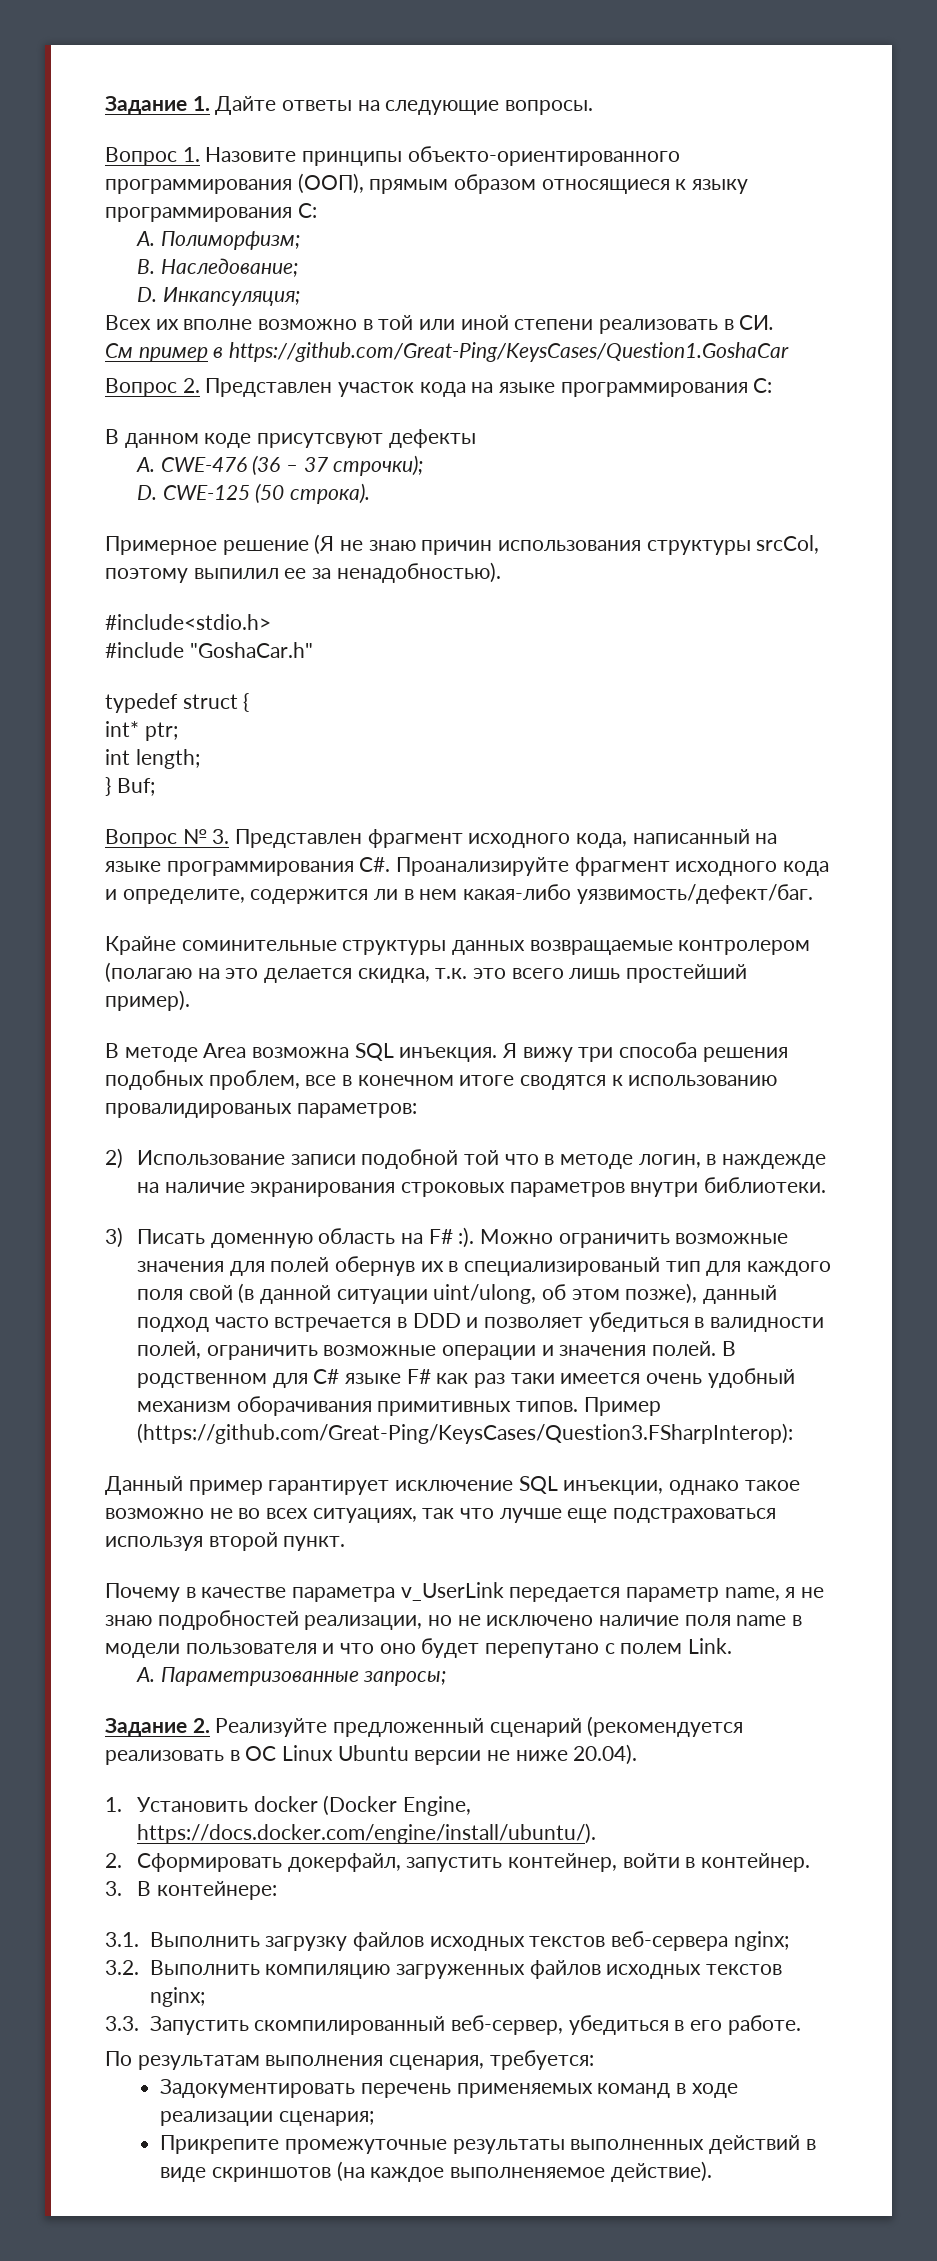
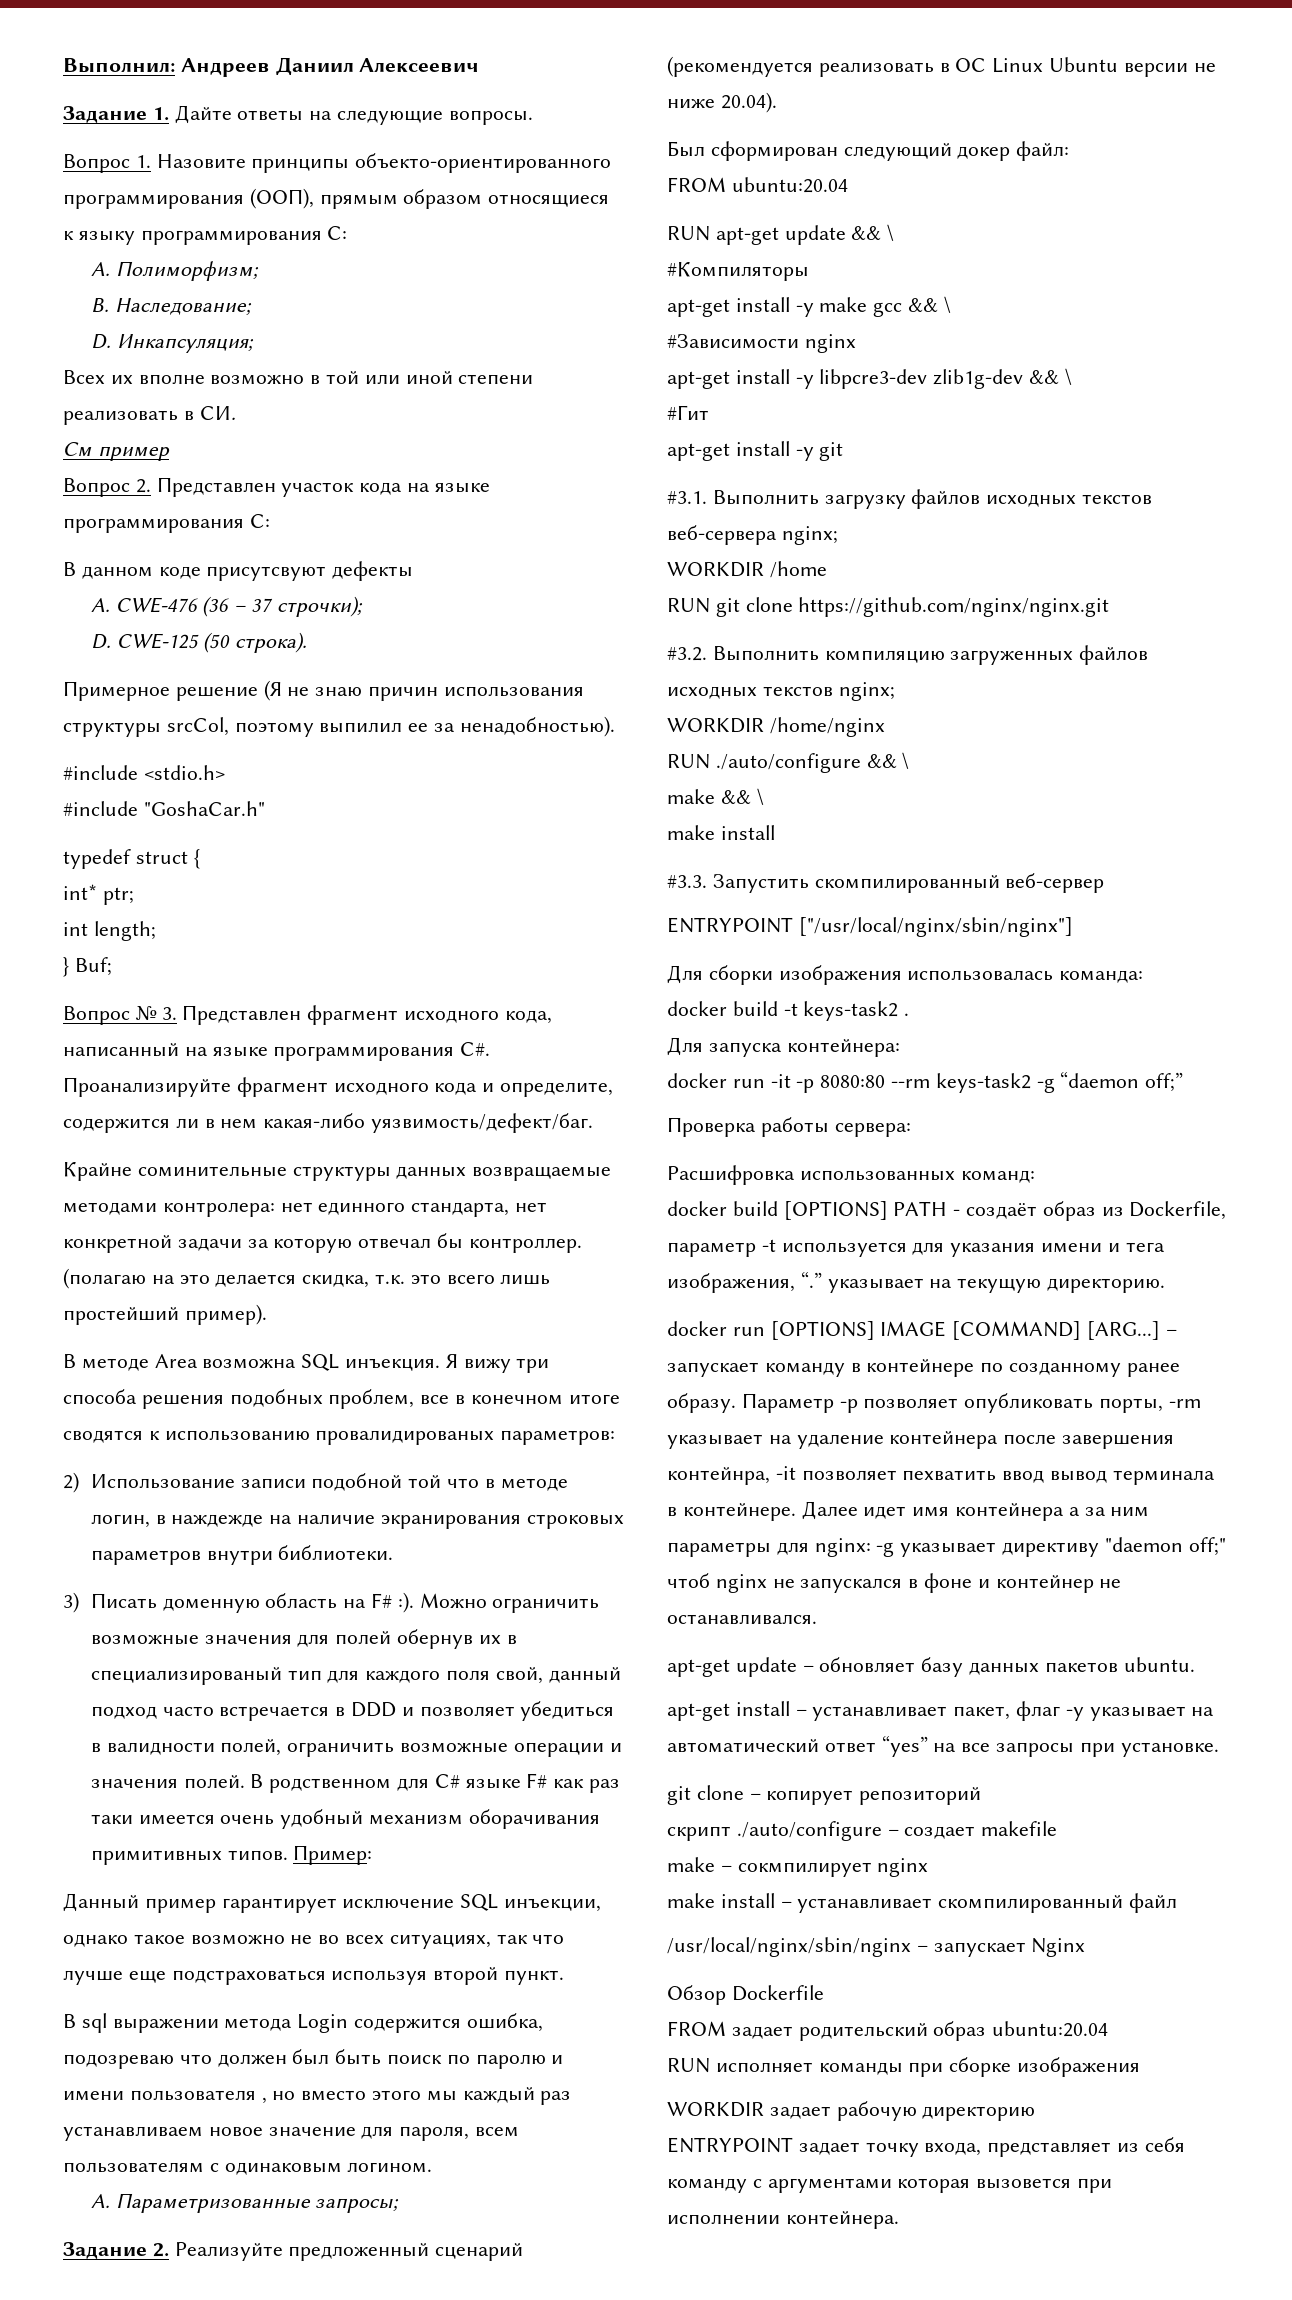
+ Выполнил: Андреев Даниил Алексеевич
- См пример в https://github.com/Great-Ping/KeysCases/Question1.GoshaCar
+ См пример
- #include<stdio.h>
+ #include <stdio.h>
- Крайне соминительные структуры данных возвращаемые контролером (полагаю на это делается скидка, т.к. это всего лишь простейший пример).
+ Крайне соминительные структуры данных возвращаемые методами контролера: нет единного стандарта, нет конкретной задачи за которую отвечал бы контроллер. (полагаю на это делается скидка, т.к. это всего лишь простейший пример).
- Можно ограничить возможные значения для полей обернув их в специализированый тип для каждого поля свой (в данной ситуации uint/ulong, об этом позже), данный подход часто встречается в DDD и позволяет убедиться в валидности полей, ограничить возможные операции и значения полей.
+ Можно ограничить возможные значения для полей обернув их в специализированый тип для каждого поля свой, данный подход часто встречается в DDD и позволяет убедиться в валидности полей, ограничить возможные операции и значения полей.
- Пример (https://github.com/Great-Ping/KeysCases/Question3.FSharpInterop):
+ Пример:
- Почему в качестве параметра v_UserLink передается параметр name, я не знаю подробностей реализации, но не исключено наличие поля name в модели пользователя и что оно будет перепутано с полем Link.
+ В sql выражении метода Login содержится ошибка, подозреваю что должен был быть поиск по паролю и имени пользователя , но вместо этого мы каждый раз устанавливаем новое значение для пароля, всем пользователям с одинаковым логином.
- 1. Установить docker (Docker Engine, https://docs.docker.com/engine/install/ubuntu/).
- 2. Сформировать докерфайл, запустить контейнер, войти в контейнер.
- 3. В контейнере:
- 3.1. Выполнить загрузку файлов исходных текстов веб-сервера nginx;
+ Был сформирован следующий докер файл:
+ FROM ubuntu:20.04
+ RUN apt-get update && \
+ #Компиляторы
+ apt-get install -y make gcc && \
+ #Зависимости nginx
+ apt-get install -y libpcre3-dev zlib1g-dev && \
+ #Гит
+ apt-get install -y git
+ #3.1. Выполнить загрузку файлов исходных текстов веб-сервера nginx;
- 3.2. Выполнить компиляцию загруженных файлов исходных текстов nginx;
+ WORKDIR /home
+ RUN git clone https://github.com/nginx/nginx.git
+ #3.2. Выполнить компиляцию загруженных файлов исходных текстов nginx;
- 3.3. Запустить скомпилированный веб-сервер, убедиться в его работе.
- По результатам выполнения сценария, требуется:
- Задокументировать перечень применяемых команд в ходе реализации сценария;
- Прикрепите промежуточные результаты выполненных действий в виде скриншотов (на каждое выполненяемое действие).
+ WORKDIR /home/nginx
+ RUN ./auto/configure && \
+ make && \
+ make install
+ #3.3. Запустить скомпилированный веб-сервер
+ ENTRYPOINT ["/usr/local/nginx/sbin/nginx"]
+ Для сборки изображения использовалась команда:
+ docker build -t keys-task2 .
+ Для запуска контейнера:
+ docker run -it -p 8080:80 --rm keys-task2 -g “daemon off;”
+ Проверка работы сервера:
+ Расшифровка использованных команд:
+ docker build [OPTIONS] PATH - создаёт образ из Dockerfile, параметр -t используется для указания имени и тега изображения, “.” указывает на текущую директорию.
+ docker run [OPTIONS] IMAGE [COMMAND] [ARG...] – запускает команду в контейнере по созданному ранее образу. Параметр -p позволяет опубликовать порты, -rm указывает на удаление контейнера после завершения контейнра, -it позволяет пехватить ввод вывод терминала в контейнере. Далее идет имя контейнера а за ним параметры для nginx: -g указывает директиву "daemon off;" чтоб nginx не запускался в фоне и контейнер не останавливался.
+ apt-get update – обновляет базу данных пакетов ubuntu.
+ apt-get install – устанавливает пакет, флаг -y указывает на автоматический ответ “yes” на все запросы при установке.
+ git clone – копирует репозиторий
+ скрипт ./auto/configure – создает makefile
+ make – сокмпилирует nginx
+ make install – устанавливает скомпилированный файл
+ /usr/local/nginx/sbin/nginx – запускает Nginx
+ Обзор Dockerfile
+ FROM задает родительский образ ubuntu:20.04
+ RUN исполняет команды при сборке изображения
+ WORKDIR задает рабочую директорию
+ ENTRYPOINT задает точку входа, представляет из себя команду с аргументами которая вызовется при исполнении контейнера.

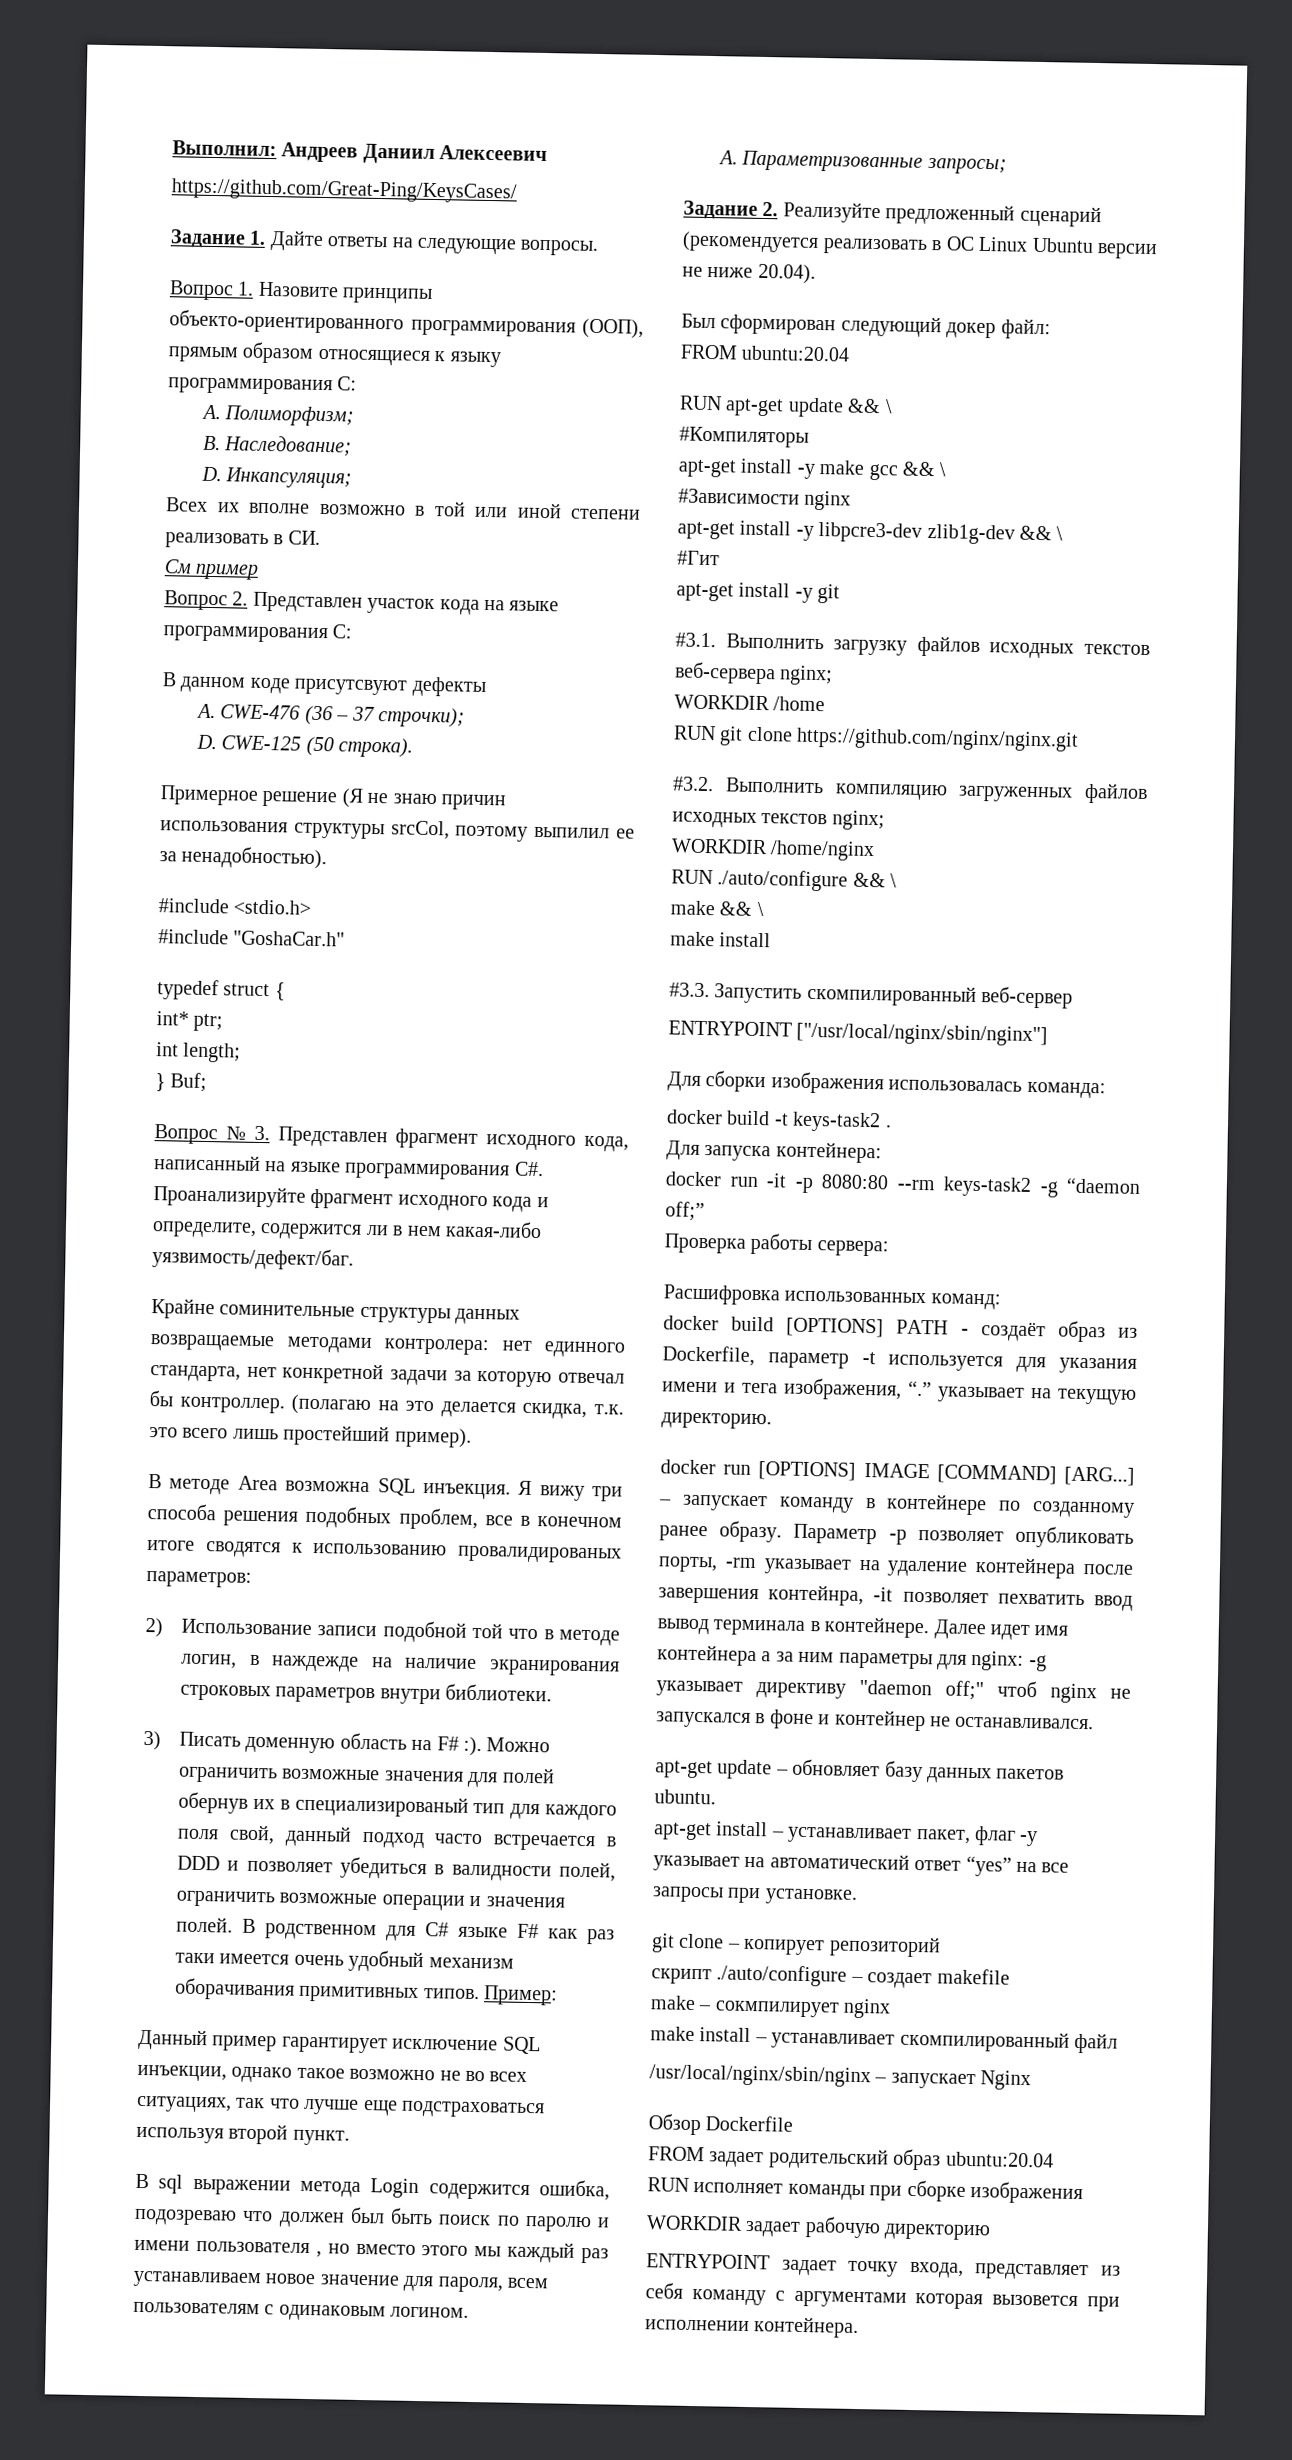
+ https://github.com/Great-Ping/KeysCases/

